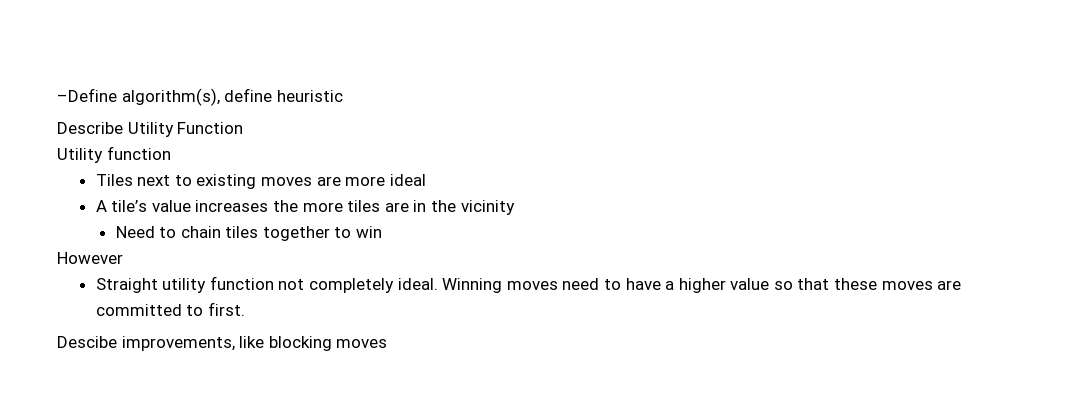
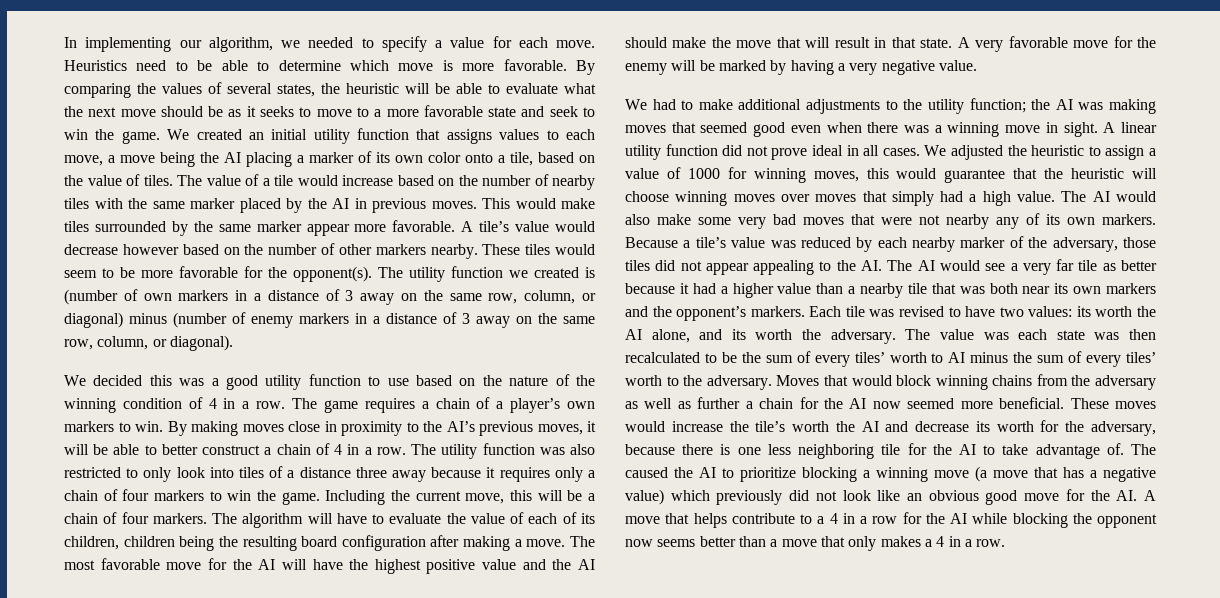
- –Define algorithm(s), define heuristic
- Describe Utility Function
- Utility function
- Tiles next to existing moves are more ideal
- A tile’s value increases the more tiles are in the vicinity
- Need to chain tiles together to win
- However
- Straight utility function not completely ideal. Winning moves need to have a higher value so that these moves are committed to first.
- Descibe improvements, like blocking moves
+ In implementing our algorithm, we needed to specify a value for each move. Heuristics need to be able to determine which move is more favorable. By comparing the values of several states, the heuristic will be able to evaluate what the next move should be as it seeks to move to a more favorable state and seek to win the game. We created an initial utility function that assigns values to each move, a move being the AI placing a marker of its own color onto a tile, based on the value of tiles. The value of a tile would increase based on the number of nearby tiles with the same marker placed by the AI in previous moves. This would make tiles surrounded by the same marker appear more favorable. A tile’s value would decrease however based on the number of other markers nearby. These tiles would seem to be more favorable for the opponent(s). The utility function we created is (number of own markers in a distance of 3 away on the same row, column, or diagonal) minus (number of enemy markers in a distance of 3 away on the same row, column, or diagonal).
+ We decided this was a good utility function to use based on the nature of the winning condition of 4 in a row. The game requires a chain of a player’s own markers to win. By making moves close in proximity to the AI’s previous moves, it will be able to better construct a chain of 4 in a row. The utility function was also restricted to only look into tiles of a distance three away because it requires only a chain of four markers to win the game. Including the current move, this will be a chain of four markers. The algorithm will have to evaluate the value of each of its children, children being the resulting board configuration after making a move. The most favorable move for the AI will have the highest positive value and the AI should make the move that will result in that state. A very favorable move for the enemy will be marked by having a very negative value.
+ We had to make additional adjustments to the utility function; the AI was making moves that seemed good even when there was a winning move in sight. A linear utility function did not prove ideal in all cases. We adjusted the heuristic to assign a value of 1000 for winning moves, this would guarantee that the heuristic will choose winning moves over moves that simply had a high value. The AI would also make some very bad moves that were not nearby any of its own markers. Because a tile’s value was reduced by each nearby marker of the adversary, those tiles did not appear appealing to the AI. The AI would see a very far tile as better because it had a higher value than a nearby tile that was both near its own markers and the opponent’s markers. Each tile was revised to have two values: its worth the AI alone, and its worth the adversary. The value was each state was then recalculated to be the sum of every tiles’ worth to AI minus the sum of every tiles’ worth to the adversary. Moves that would block winning chains from the adversary as well as further a chain for the AI now seemed more beneficial. These moves would increase the tile’s worth the AI and decrease its worth for the adversary, because there is one less neighboring tile for the AI to take advantage of. The caused the AI to prioritize blocking a winning move (a move that has a negative value) which previously did not look like an obvious good move for the AI. A move that helps contribute to a 4 in a row for the AI while blocking the opponent now seems better than a move that only makes a 4 in a row.

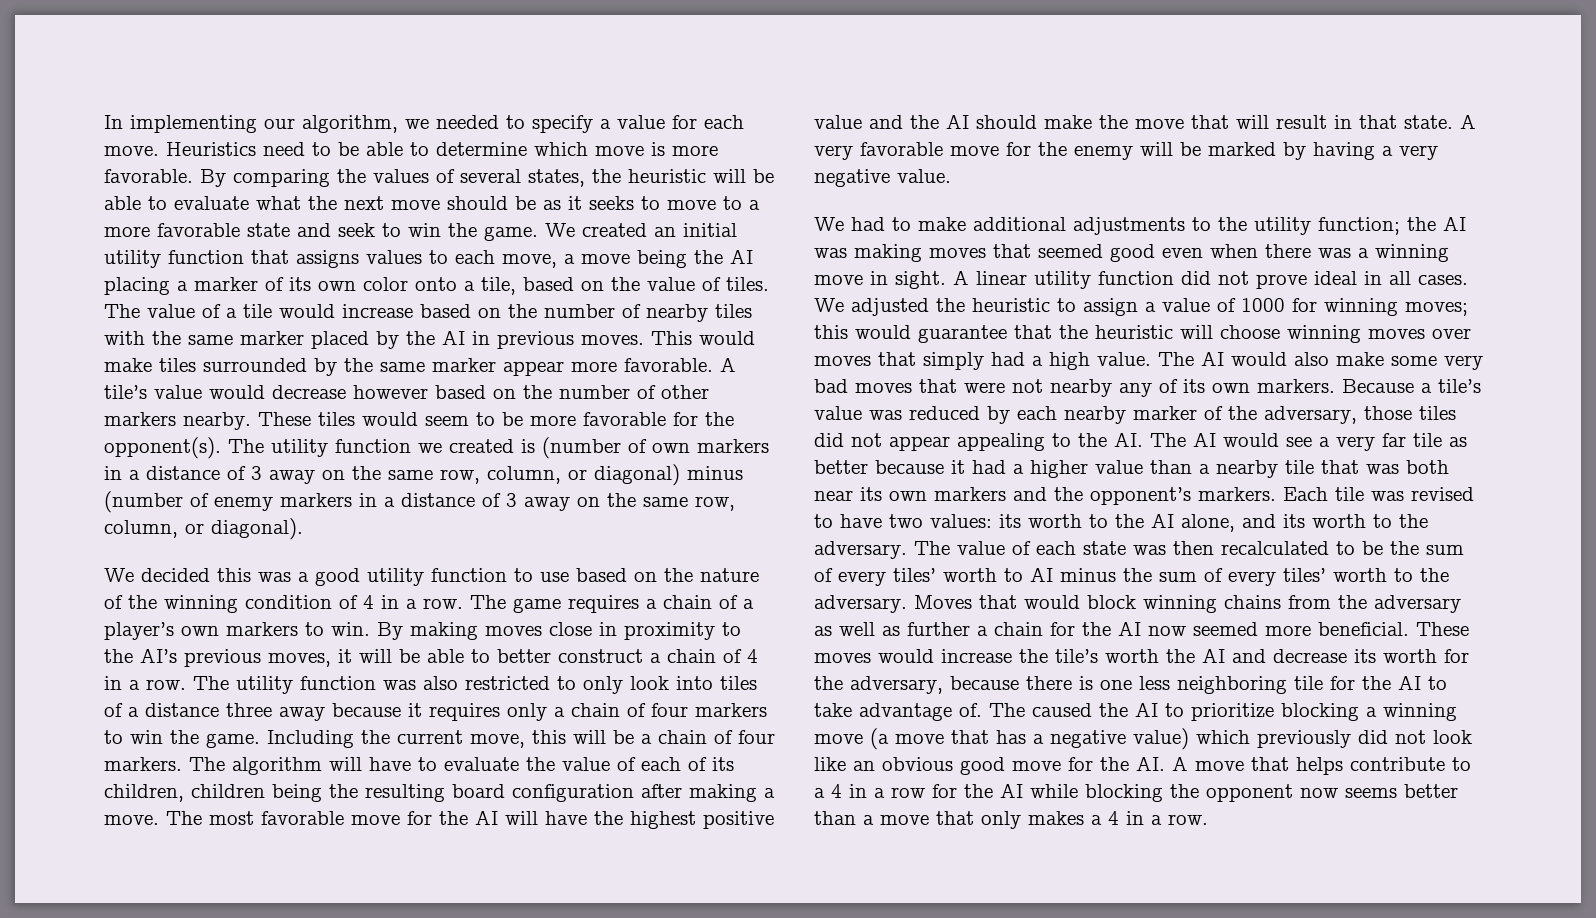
- We adjusted the heuristic to assign a value of 1000 for winning moves, this would guarantee that the heuristic will choose winning moves over moves that simply had a high value.
+ We adjusted the heuristic to assign a value of 1000 for winning moves; this would guarantee that the heuristic will choose winning moves over moves that simply had a high value.
- Each tile was revised to have two values: its worth the AI alone, and its worth the adversary.
+ Each tile was revised to have two values: its worth to the AI alone, and its worth to the adversary.
- The value was each state was then recalculated to be the sum of every tiles’ worth to AI minus the sum of every tiles’ worth to the adversary.
+ The value of each state was then recalculated to be the sum of every tiles’ worth to AI minus the sum of every tiles’ worth to the adversary.

